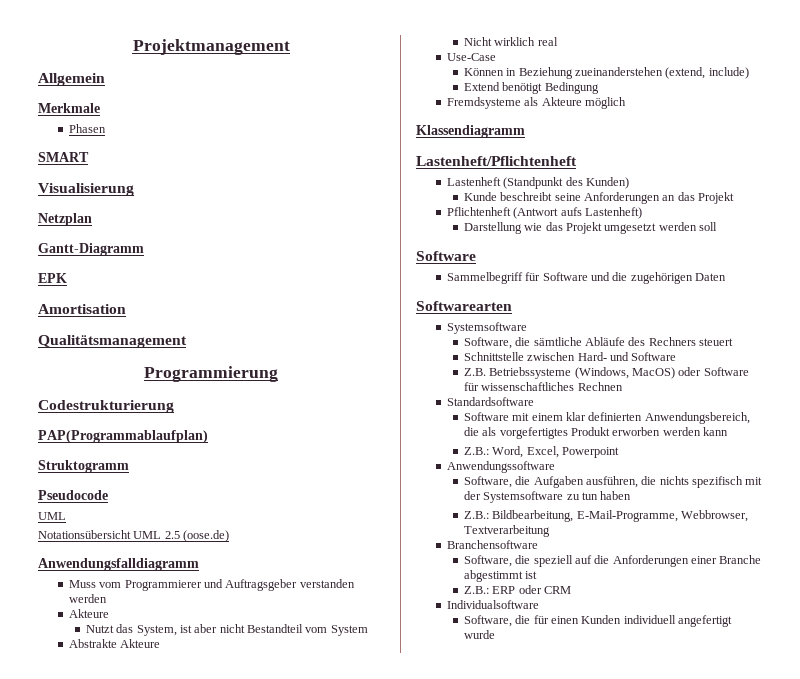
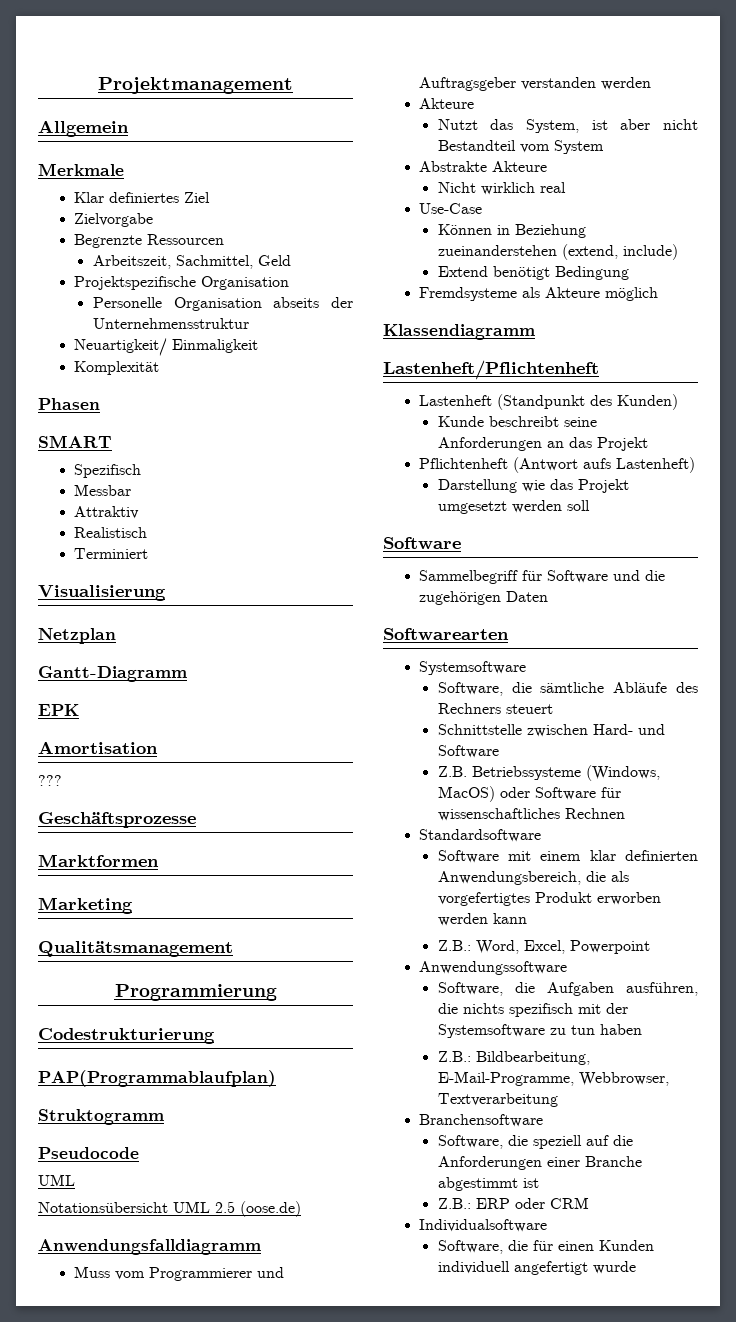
+ Klar definiertes Ziel
+ Zielvorgabe
+ Begrenzte Ressourcen
+ Arbeitszeit, Sachmittel, Geld
+ Projektspezifische Organisation
+ Personelle Organisation abseits der Unternehmensstruktur
+ Neuartigkeit/ Einmaligkeit
+ Komplexität
  Phasen
  SMART
+ Spezifisch
+ Messbar
+ Attraktiv
+ Realistisch
+ Terminiert
+ ???
+ Geschäftsprozesse
+ Marktformen
+ Marketing

